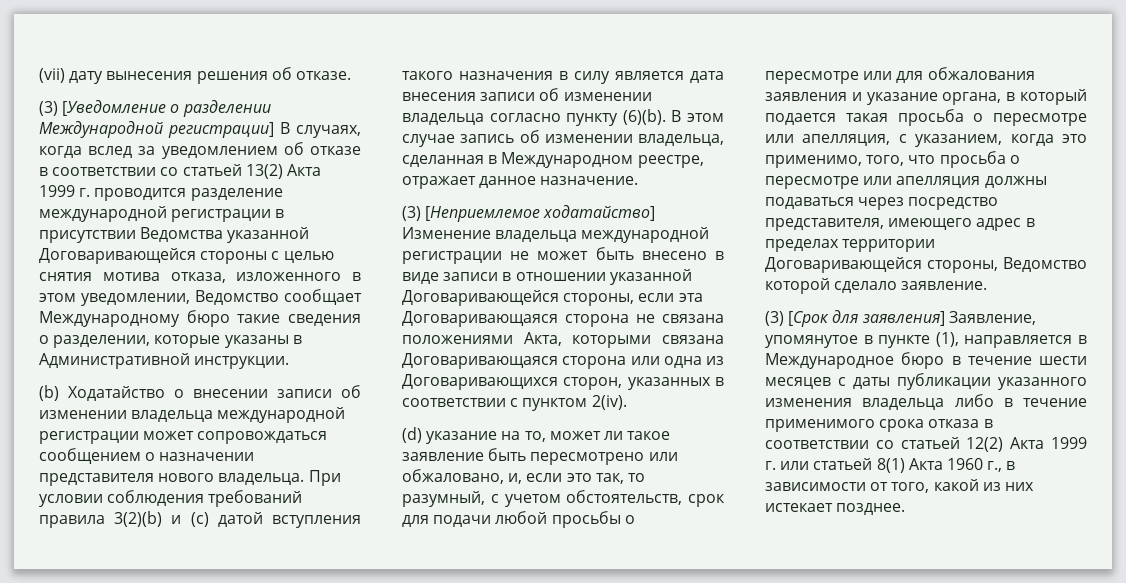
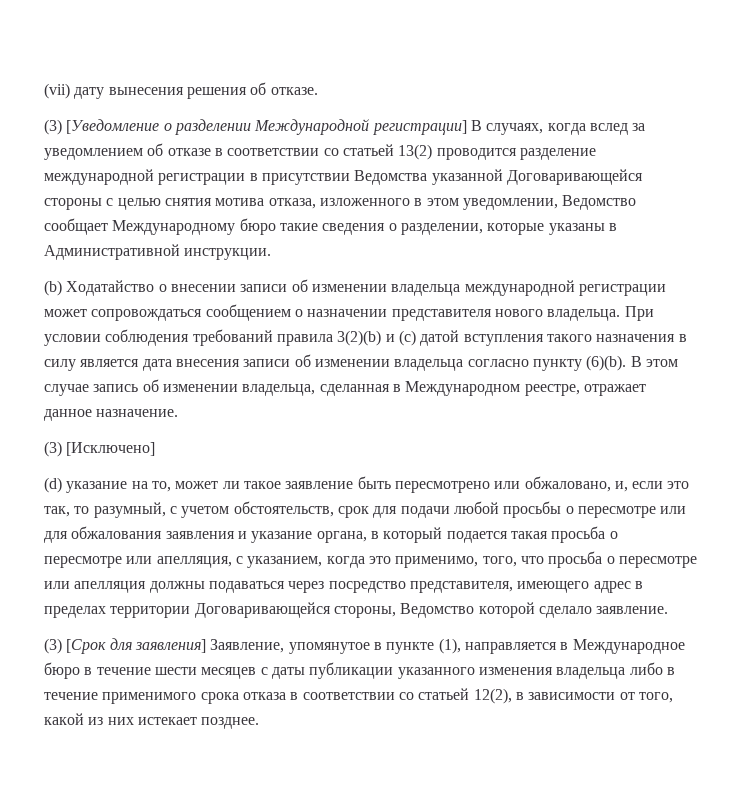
- (3) [Уведомление о разделении Международной регистрации] В случаях, когда вслед за уведомлением об отказе в соответствии со статьей 13(2) Акта 1999 г. проводится разделение международной регистрации в присутствии Ведомства указанной Договаривающейся стороны с целью снятия мотива отказа, изложенного в этом уведомлении, Ведомство сообщает Международному бюро такие сведения о разделении, которые указаны в Административной инструкции.
+ (3) [Уведомление о разделении Международной регистрации] В случаях, когда вслед за уведомлением об отказе в соответствии со статьей 13(2) проводится разделение международной регистрации в присутствии Ведомства указанной Договаривающейся стороны с целью снятия мотива отказа, изложенного в этом уведомлении, Ведомство сообщает Международному бюро такие сведения о разделении, которые указаны в Административной инструкции.
- (3) [Неприемлемое ходатайство] Изменение владельца международной регистрации не может быть внесено в виде записи в отношении указанной Договаривающейся стороны, если эта Договаривающаяся сторона не связана положениями Акта, которыми связана Договаривающаяся сторона или одна из Договаривающихся сторон, указанных в соответствии с пунктом 2(iv).
+ (3) [Исключено]
- (3) [Срок для заявления] Заявление, упомянутое в пункте (1), направляется в Международное бюро в течение шести месяцев с даты публикации указанного изменения владельца либо в течение применимого срока отказа в соответствии со статьей 12(2) Акта 1999 г. или статьей 8(1) Акта 1960 г., в зависимости от того, какой из них истекает позднее.
+ (3) [Срок для заявления] Заявление, упомянутое в пункте (1), направляется в Международное бюро в течение шести месяцев с даты публикации указанного изменения владельца либо в течение применимого срока отказа в соответствии со статьей 12(2), в зависимости от того, какой из них истекает позднее.

